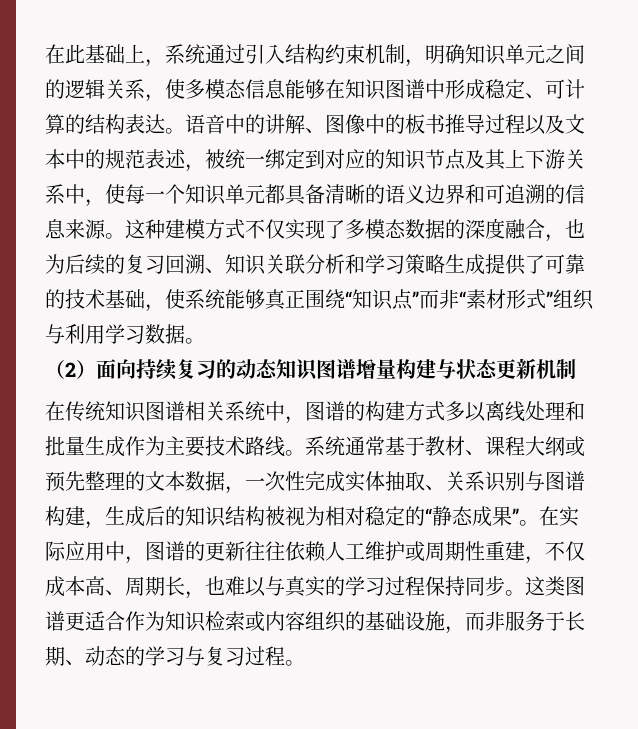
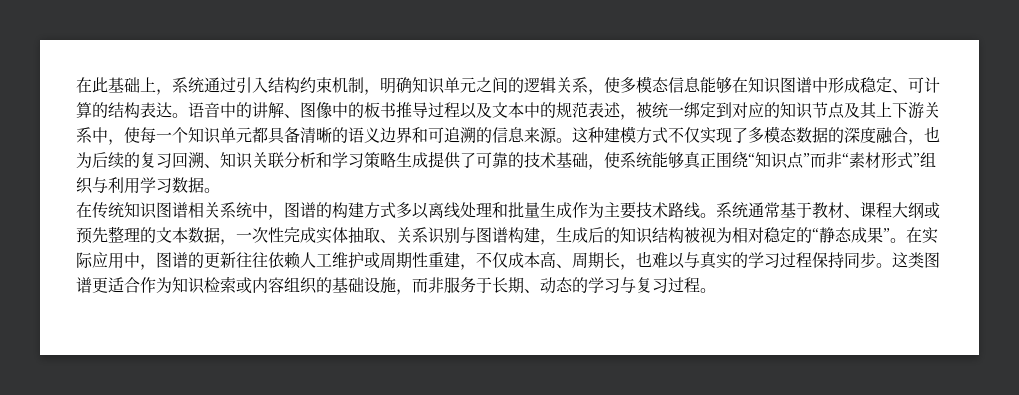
- （2）面向持续复习的动态知识图谱增量构建与状态更新机制

